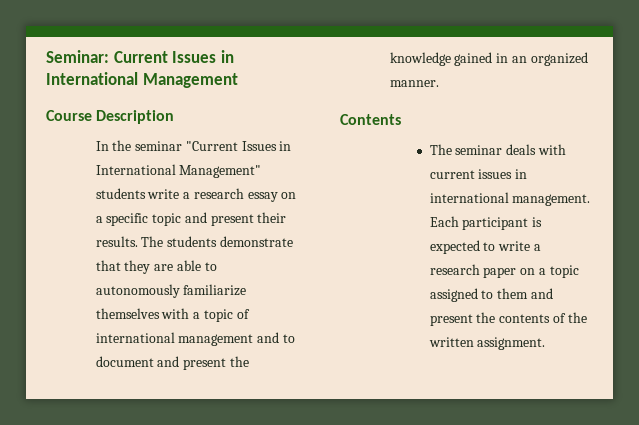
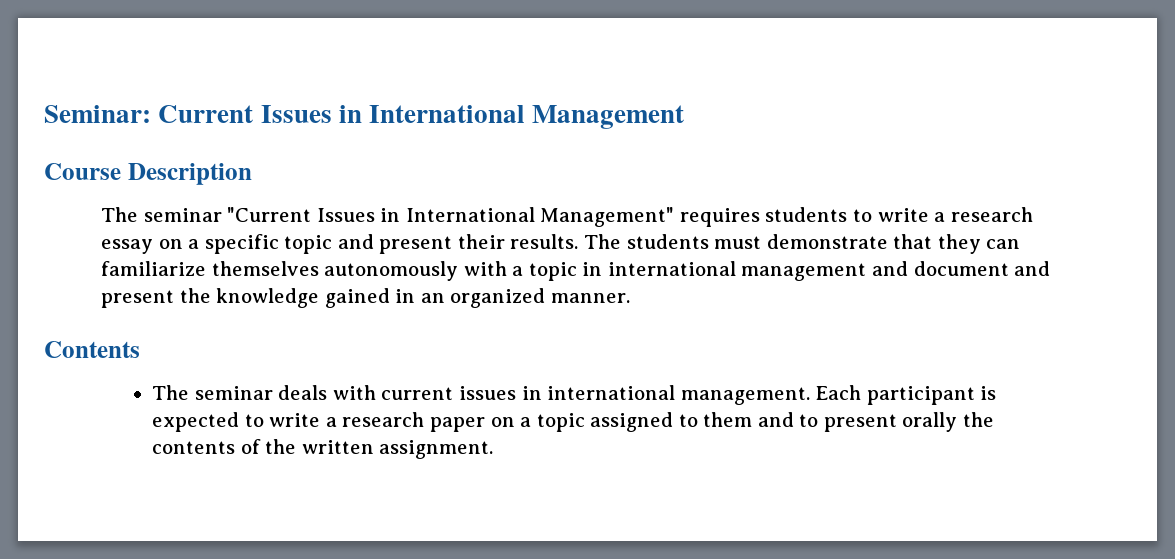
- In the seminar "Current Issues in International Management" students write a research essay on a specific topic and present their results.
+ The seminar "Current Issues in International Management" requires students to write a research essay on a specific topic and present their results.
- The students demonstrate that they are able to autonomously familiarize themselves with a topic of international management and to document and present the knowledge gained in an organized manner.
+ The students must demonstrate that they can familiarize themselves autonomously with a topic in international management and document and present the knowledge gained in an organized manner.
- Each participant is expected to write a research paper on a topic assigned to them and present the contents of the written assignment.
+ Each participant is expected to write a research paper on a topic assigned to them and to present orally the contents of the written assignment.

